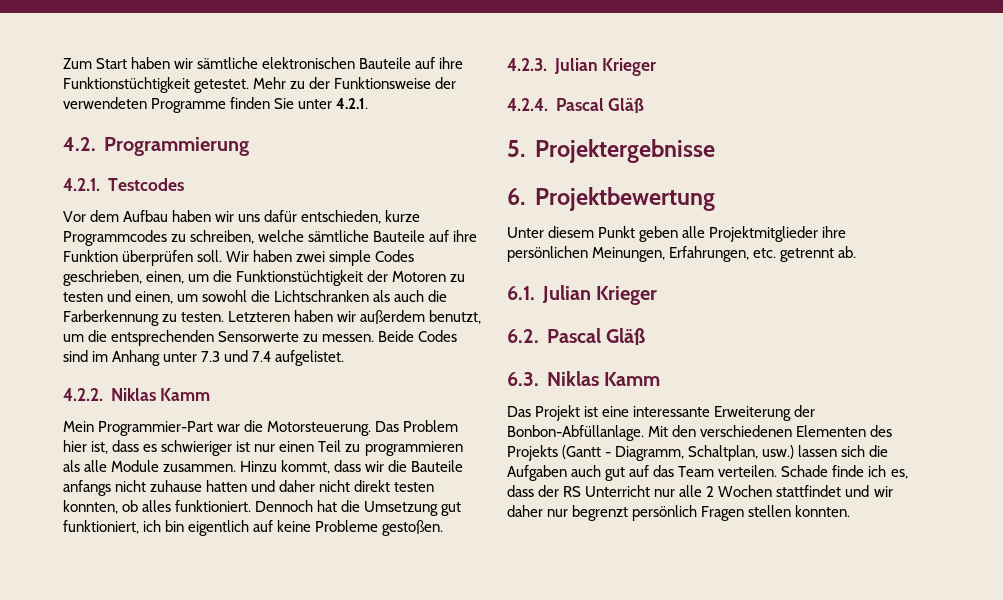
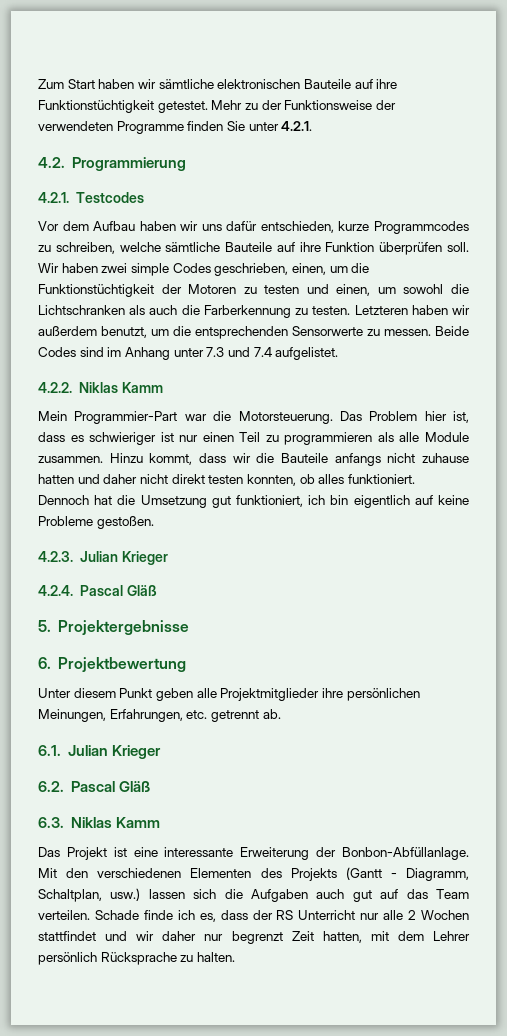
- Schade finde ich es, dass der RS Unterricht nur alle 2 Wochen stattfindet und wir daher nur begrenzt persönlich Fragen stellen konnten.
+ Schade finde ich es, dass der RS Unterricht nur alle 2 Wochen stattfindet und wir daher nur begrenzt Zeit hatten, mit dem Lehrer persönlich Rücksprache zu halten.

